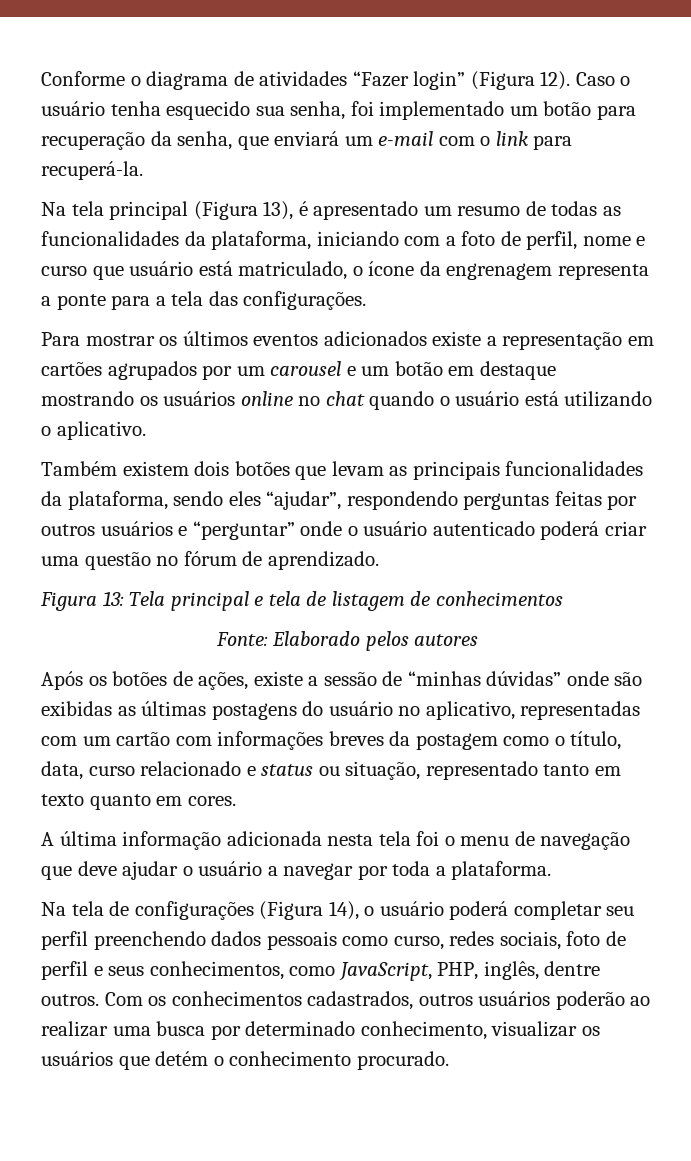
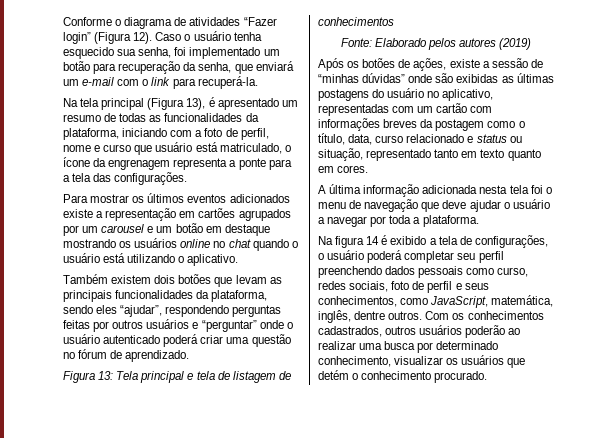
- Fonte: Elaborado pelos autores
+ Fonte: Elaborado pelos autores (2019)
- Na tela de configurações (Figura 14), o usuário poderá completar seu perfil preenchendo dados pessoais como curso, redes sociais, foto de perfil e seus conhecimentos, como JavaScript, PHP, inglês, dentre outros.
+ Na figura 14 é exibido a tela de configurações, o usuário poderá completar seu perfil preenchendo dados pessoais como curso, redes sociais, foto de perfil e seus conhecimentos, como JavaScript, matemática, inglês, dentre outros.

